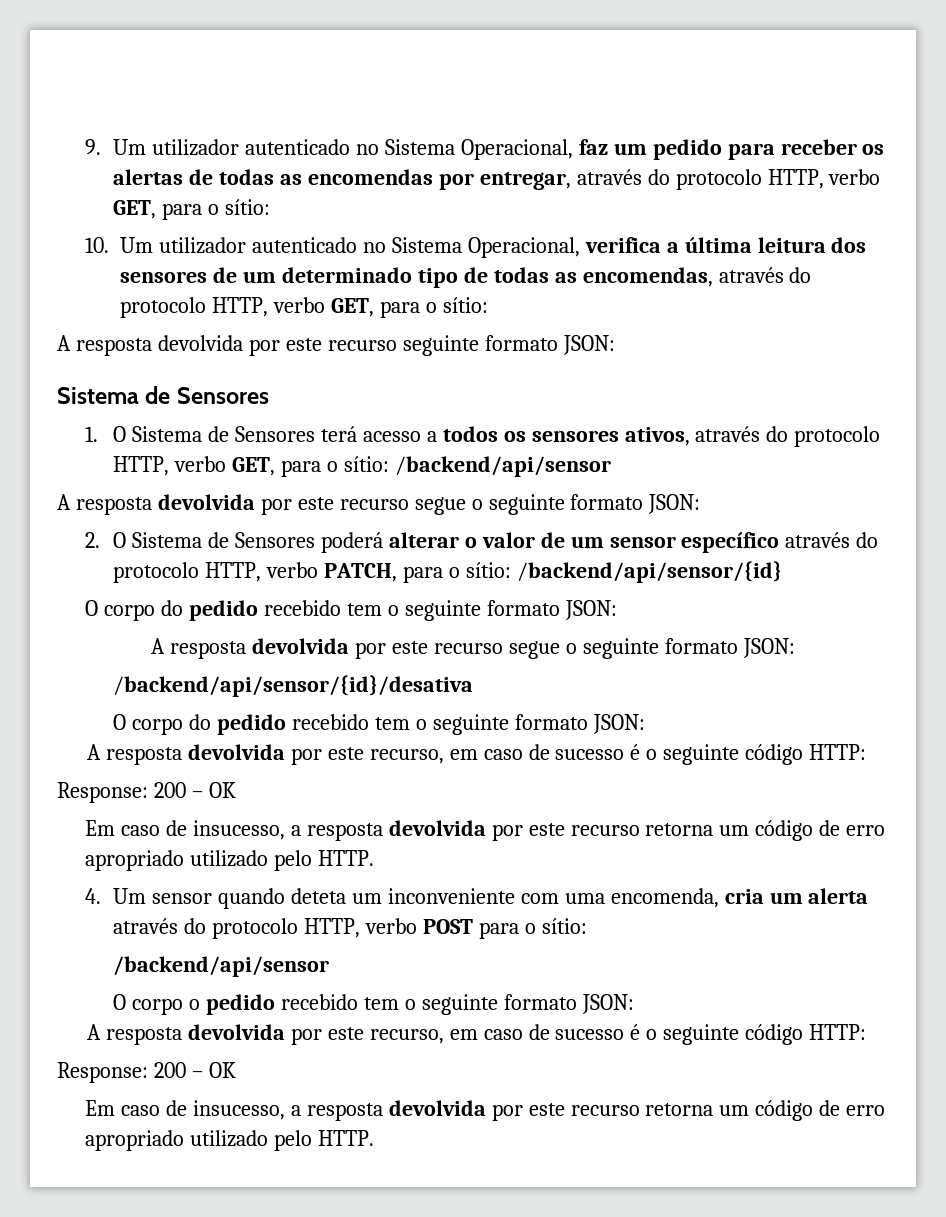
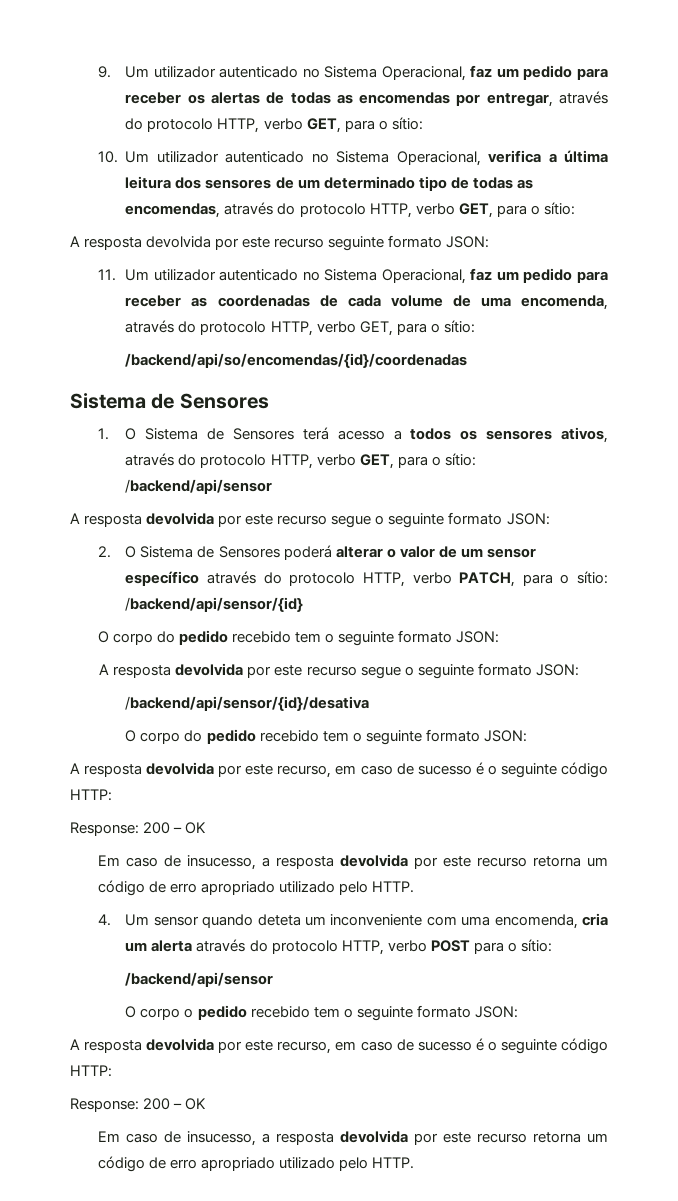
+ 11. Um utilizador autenticado no Sistema Operacional, faz um pedido para receber as coordenadas de cada volume de uma encomenda, através do protocolo HTTP, verbo GET, para o sítio:
+ /backend/api/so/encomendas/{id}/coordenadas

